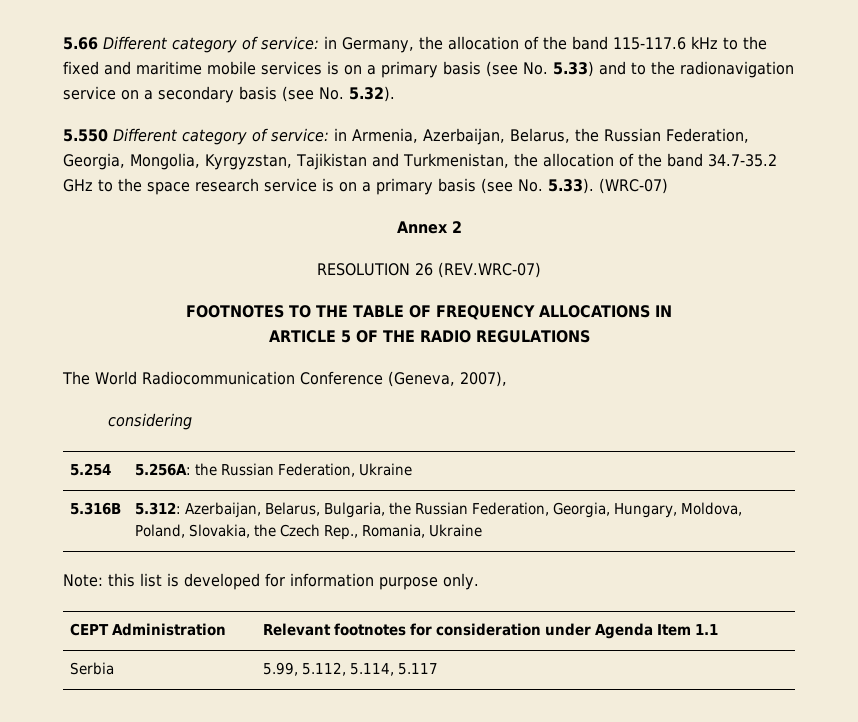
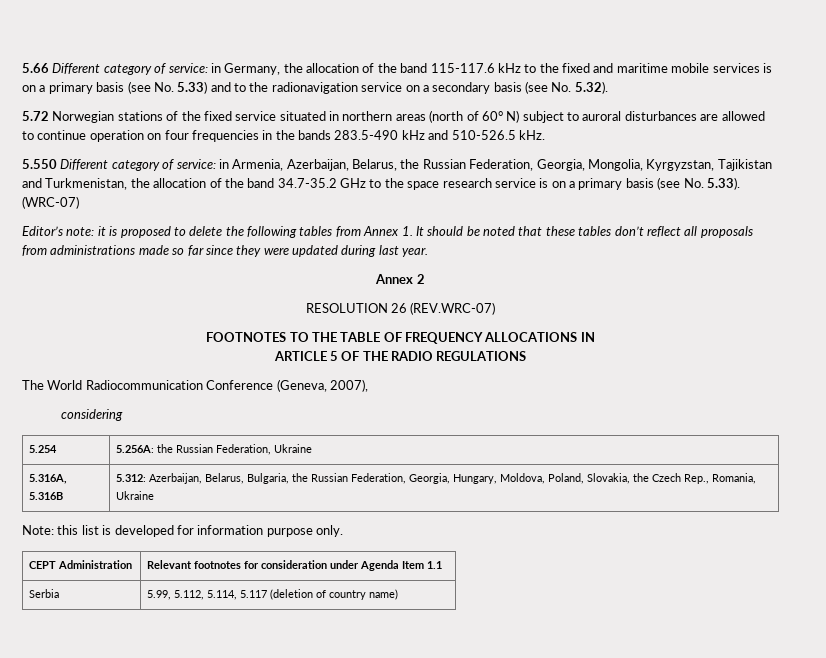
+ 5.72 Norwegian stations of the fixed service situated in northern areas (north of 60° N) subject to auroral disturbances are allowed to continue operation on four frequencies in the bands 283.5-490 kHz and 510-526.5 kHz.
+ Editor’s note: it is proposed to delete the following tables from Annex 1. It should be noted that these tables don’t reflect all proposals from administrations made so far since they were updated during last year.
- 5.316B | 5.312: Azerbaijan, Belarus, Bulgaria, the Russian Federation, Georgia, Hungary, Moldova, Poland, Slovakia, the Czech Rep., Romania, Ukraine
+ 5.316A, 5.316B | 5.312: Azerbaijan, Belarus, Bulgaria, the Russian Federation, Georgia, Hungary, Moldova, Poland, Slovakia, the Czech Rep., Romania, Ukraine
- Serbia | 5.99, 5.112, 5.114, 5.117
+ Serbia | 5.99, 5.112, 5.114, 5.117 (deletion of country name)

